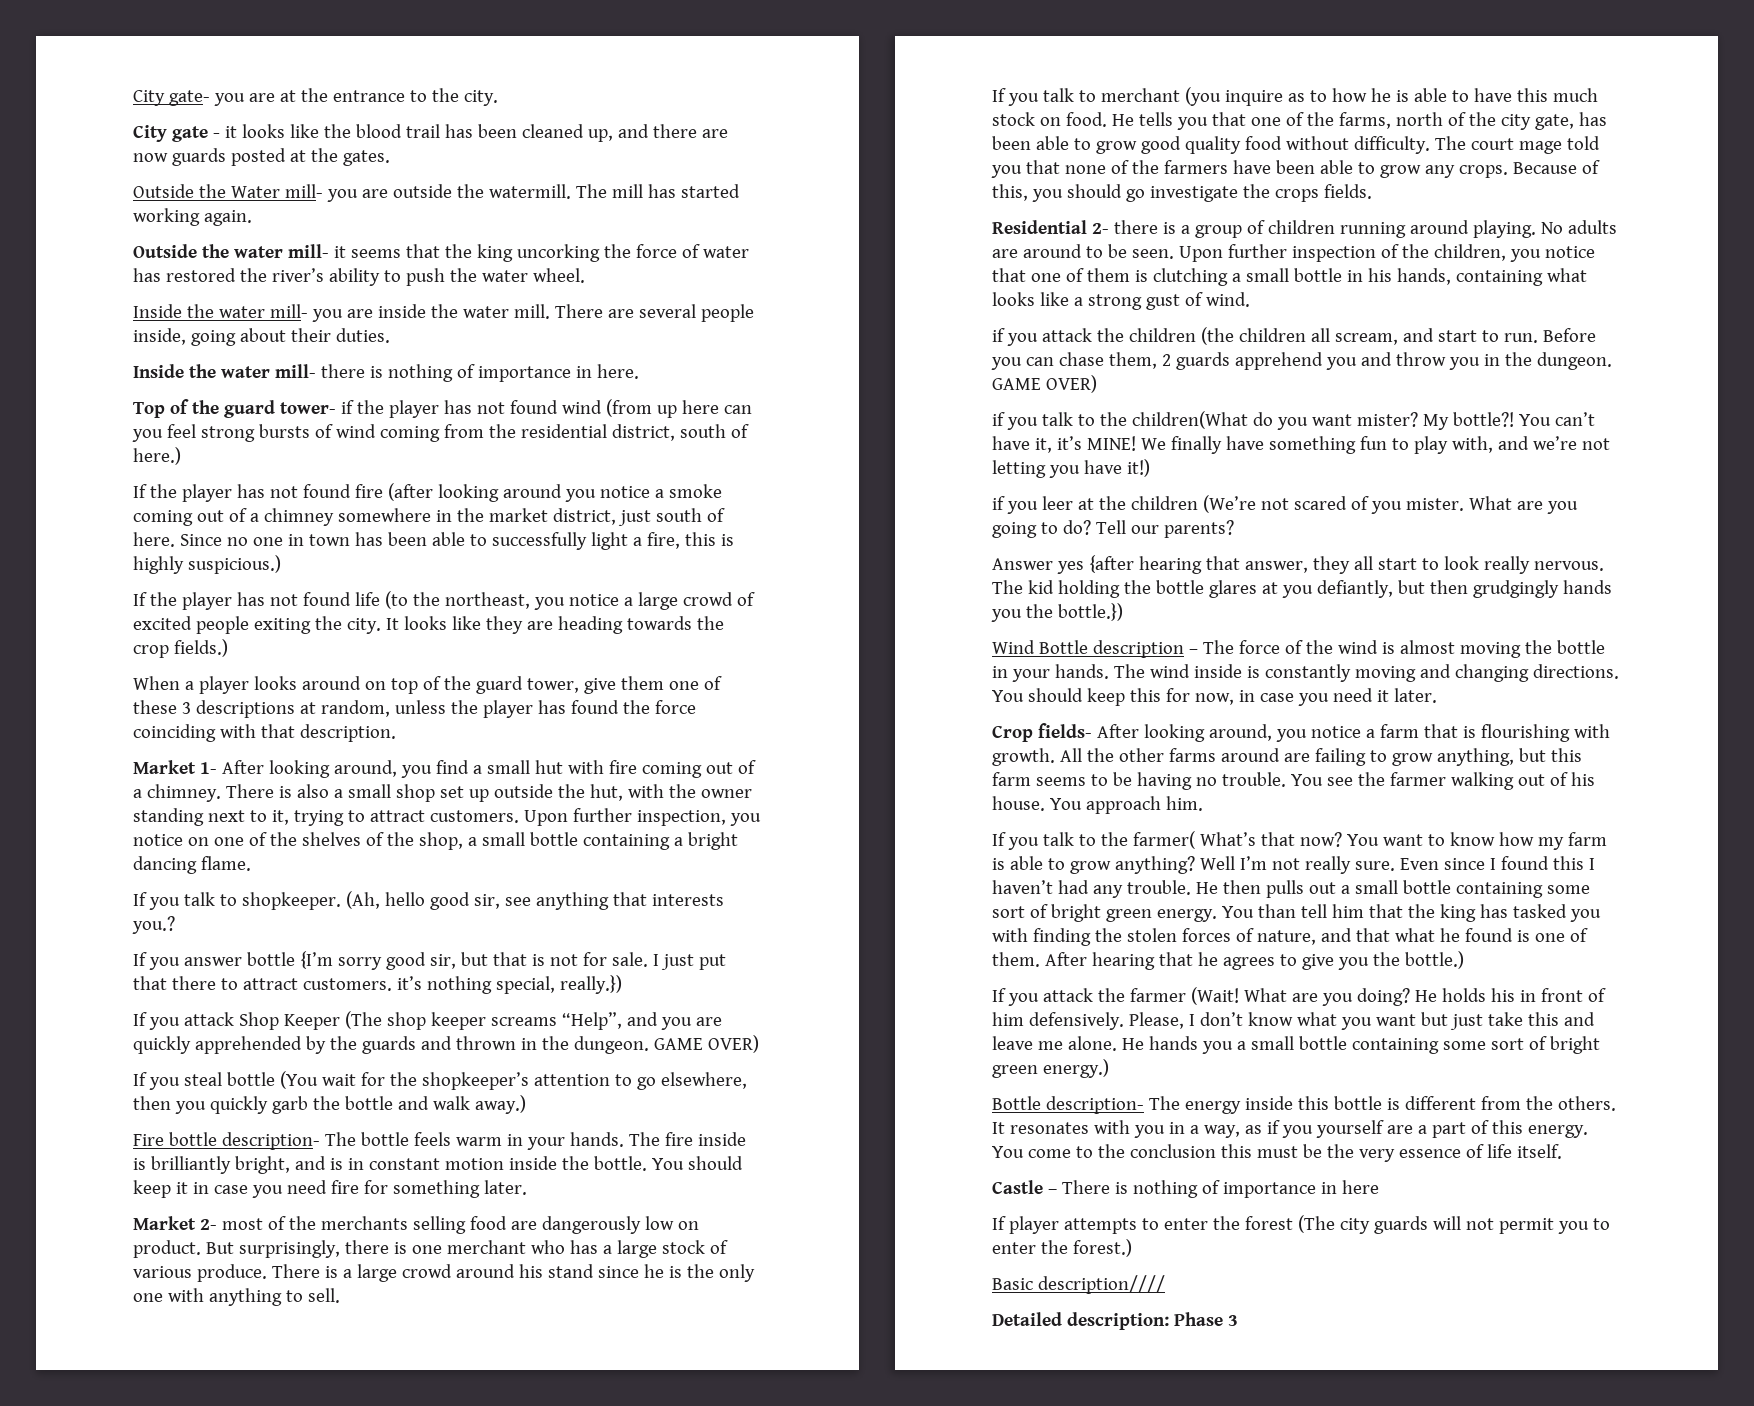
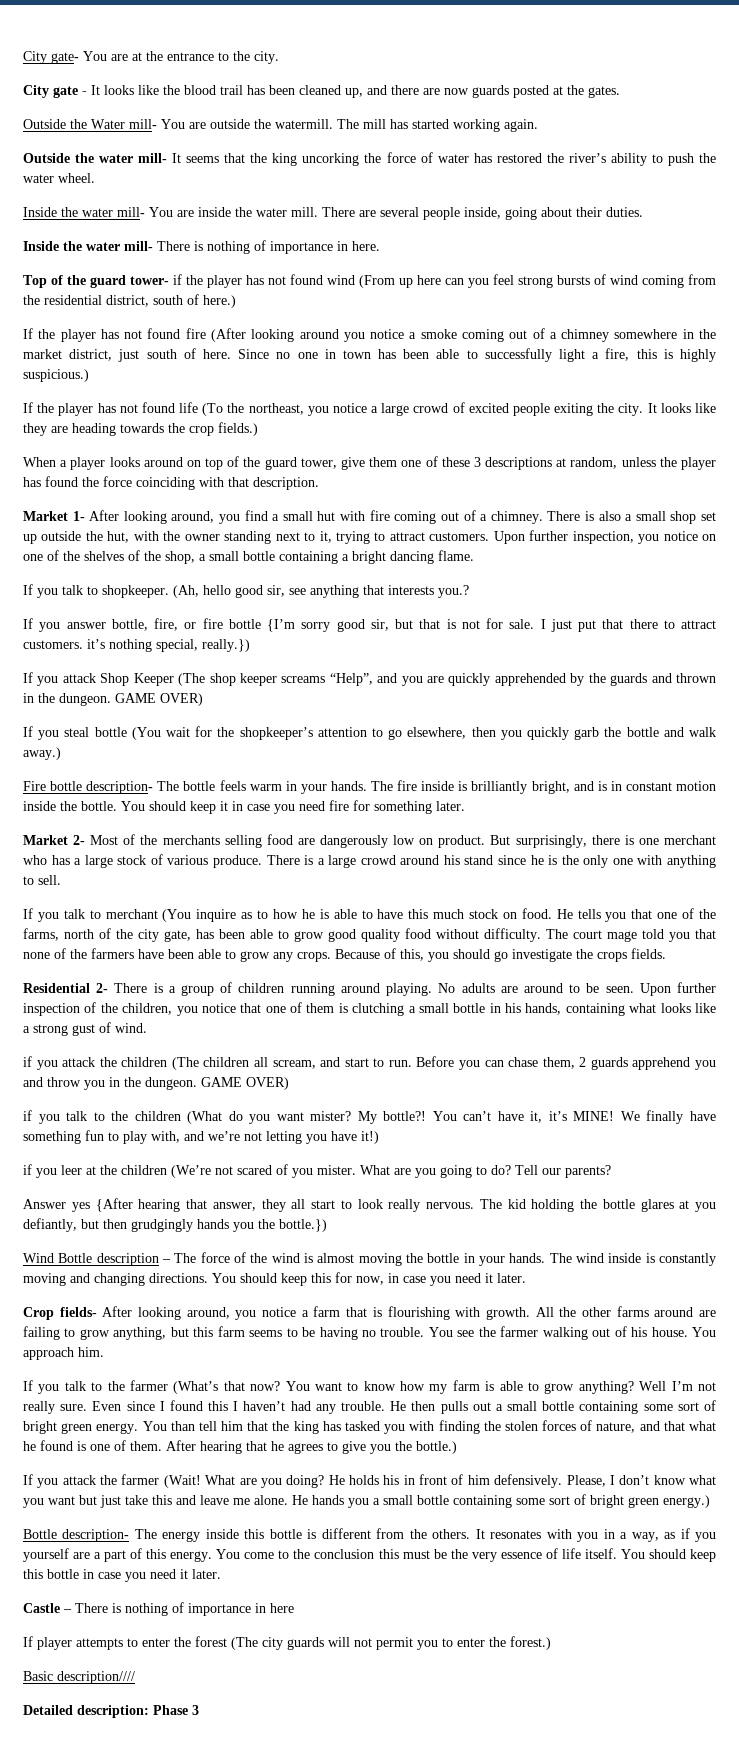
- City gate- you are at the entrance to the city.
+ City gate- You are at the entrance to the city.
- City gate - it looks like the blood trail has been cleaned up, and there are now guards posted at the gates.
+ City gate - It looks like the blood trail has been cleaned up, and there are now guards posted at the gates.
- Outside the Water mill- you are outside the watermill.
+ Outside the Water mill- You are outside the watermill.
- Outside the water mill- it seems that the king uncorking the force of water has restored the river’s ability to push the water wheel.
+ Outside the water mill- It seems that the king uncorking the force of water has restored the river’s ability to push the water wheel.
- Inside the water mill- you are inside the water mill.
+ Inside the water mill- You are inside the water mill.
- Inside the water mill- there is nothing of importance in here.
+ Inside the water mill- There is nothing of importance in here.
- Top of the guard tower- if the player has not found wind (from up here can you feel strong bursts of wind coming from the residential district, south of here.)
+ Top of the guard tower- if the player has not found wind (From up here can you feel strong bursts of wind coming from the residential district, south of here.)
- If the player has not found fire (after looking around you notice a smoke coming out of a chimney somewhere in the market district, just south of here.
+ If the player has not found fire (After looking around you notice a smoke coming out of a chimney somewhere in the market district, just south of here.
- If the player has not found life (to the northeast, you notice a large crowd of excited people exiting the city.
+ If the player has not found life (To the northeast, you notice a large crowd of excited people exiting the city.
- If you answer bottle {I’m sorry good sir, but that is not for sale.
+ If you answer bottle, fire, or fire bottle {I’m sorry good sir, but that is not for sale.
- Market 2- most of the merchants selling food are dangerously low on product.
+ Market 2- Most of the merchants selling food are dangerously low on product.
- If you talk to merchant (you inquire as to how he is able to have this much stock on food.
+ If you talk to merchant (You inquire as to how he is able to have this much stock on food.
- Residential 2- there is a group of children running around playing.
+ Residential 2- There is a group of children running around playing.
- if you attack the children (the children all scream, and start to run.
+ if you attack the children (The children all scream, and start to run.
- if you talk to the children(What do you want mister?
+ if you talk to the children (What do you want mister?
- Answer yes {after hearing that answer, they all start to look really nervous.
+ Answer yes {After hearing that answer, they all start to look really nervous.
- If you talk to the farmer( What’s that now?
+ If you talk to the farmer (What’s that now?
+ You should keep this bottle in case you need it later.

